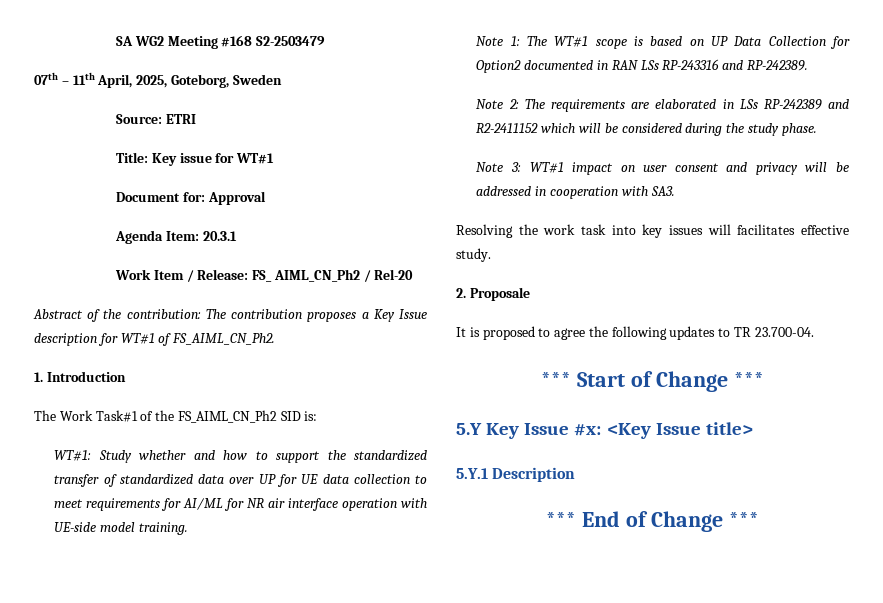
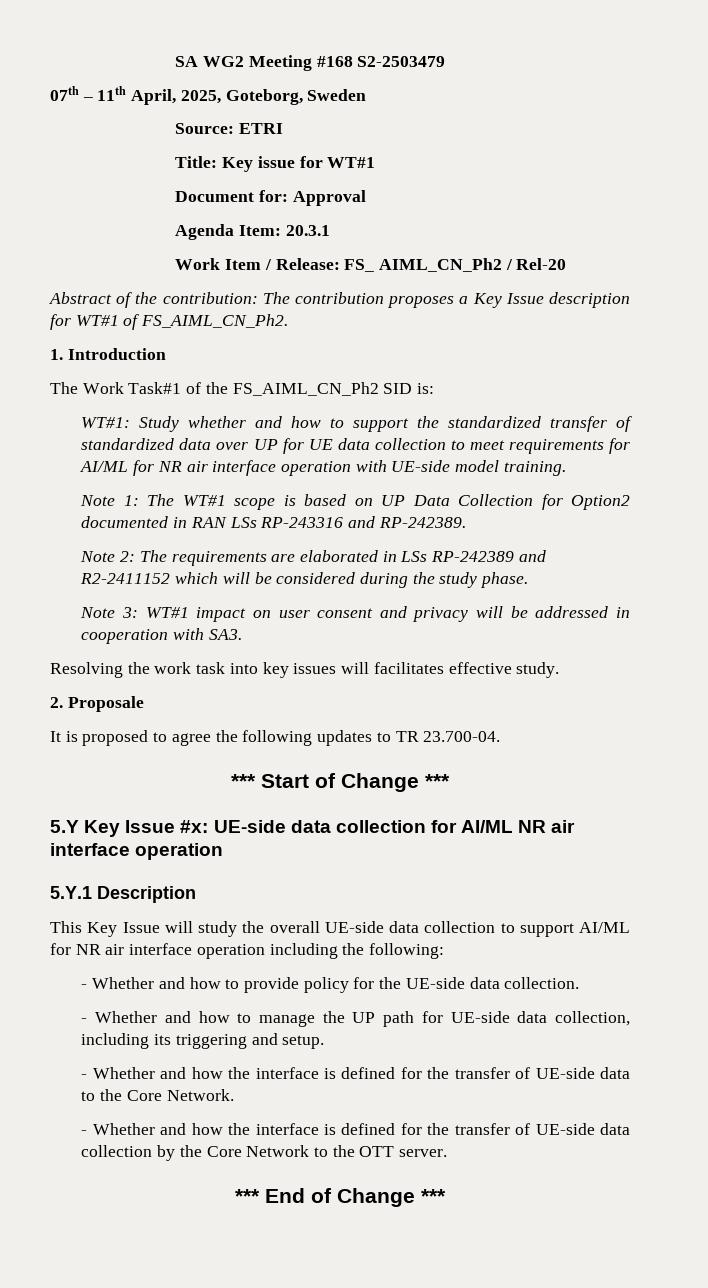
- 5.Y Key Issue #x: <Key Issue title>
+ 5.Y Key Issue #x: UE-side data collection for AI/ML NR air interface operation
  5.Y.1 Description
+ This Key Issue will study the overall UE-side data collection to support AI/ML for NR air interface operation including the following:
+ - Whether and how to provide policy for the UE-side data collection.
+ - Whether and how to manage the UP path for UE-side data collection, including its triggering and setup.
+ - Whether and how the interface is defined for the transfer of UE-side data to the Core Network.
+ - Whether and how the interface is defined for the transfer of UE-side data collection by the Core Network to the OTT server.

